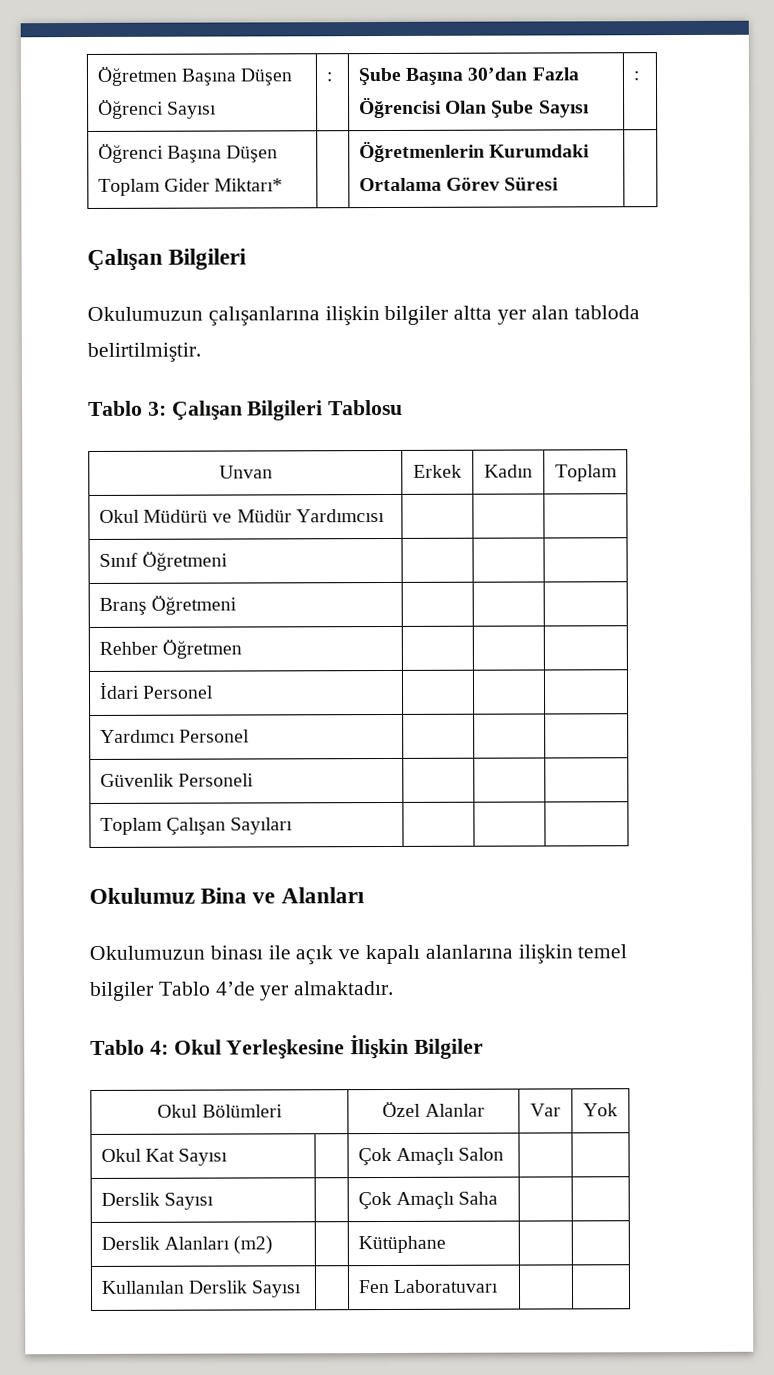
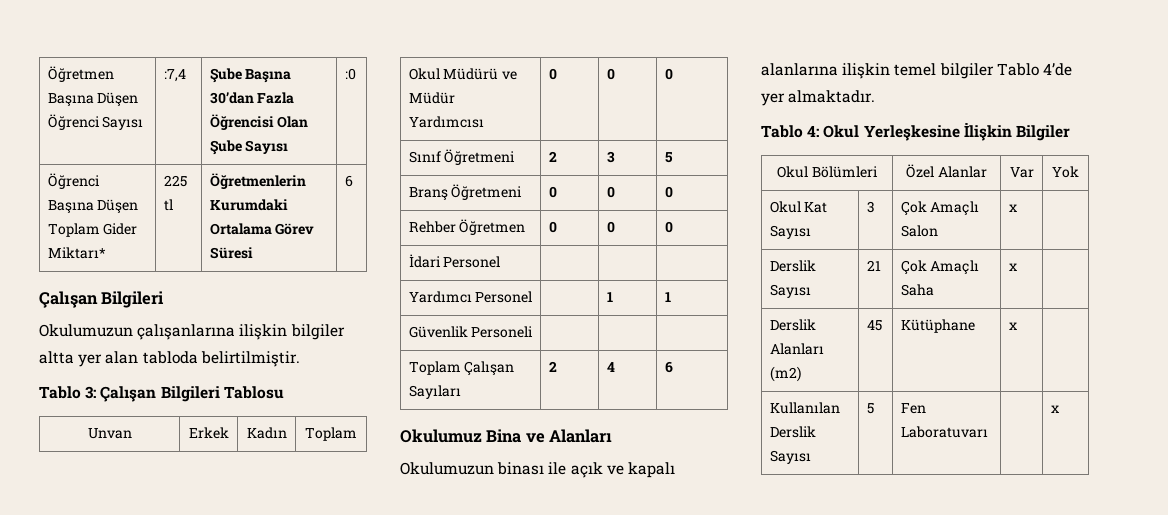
- Öğretmen Başına Düşen Öğrenci Sayısı | : | Şube Başına 30’dan Fazla Öğrencisi Olan Şube Sayısı | :
+ Öğretmen Başına Düşen Öğrenci Sayısı | :7,4 | Şube Başına 30’dan Fazla Öğrencisi Olan Şube Sayısı | :0
- Öğrenci Başına Düşen Toplam Gider Miktarı* | | Öğretmenlerin Kurumdaki Ortalama Görev Süresi |
+ Öğrenci Başına Düşen Toplam Gider Miktarı* | 225 tl | Öğretmenlerin Kurumdaki Ortalama Görev Süresi | 6
- Okul Müdürü ve Müdür Yardımcısı | | |
+ Okul Müdürü ve Müdür Yardımcısı | 0 | 0 | 0
- Sınıf Öğretmeni | | |
+ Sınıf Öğretmeni | 2 | 3 | 5
- Branş Öğretmeni | | |
+ Branş Öğretmeni | 0 | 0 | 0
- Rehber Öğretmen | | |
+ Rehber Öğretmen | 0 | 0 | 0
- Yardımcı Personel | | |
+ Yardımcı Personel | | 1 | 1
- Toplam Çalışan Sayıları | | |
+ Toplam Çalışan Sayıları | 2 | 4 | 6
- Okul Kat Sayısı | | Çok Amaçlı Salon | |
- Derslik Sayısı | | Çok Amaçlı Saha | |
+ Okul Kat Sayısı | 3 | Çok Amaçlı Salon | x |
+ Derslik Sayısı | 21 | Çok Amaçlı Saha | x |
- Derslik Alanları (m2) | | Kütüphane | |
+ Derslik Alanları (m2) | 45 | Kütüphane | x |
- Kullanılan Derslik Sayısı | | Fen Laboratuvarı | |
+ Kullanılan Derslik Sayısı | 5 | Fen Laboratuvarı | | x

